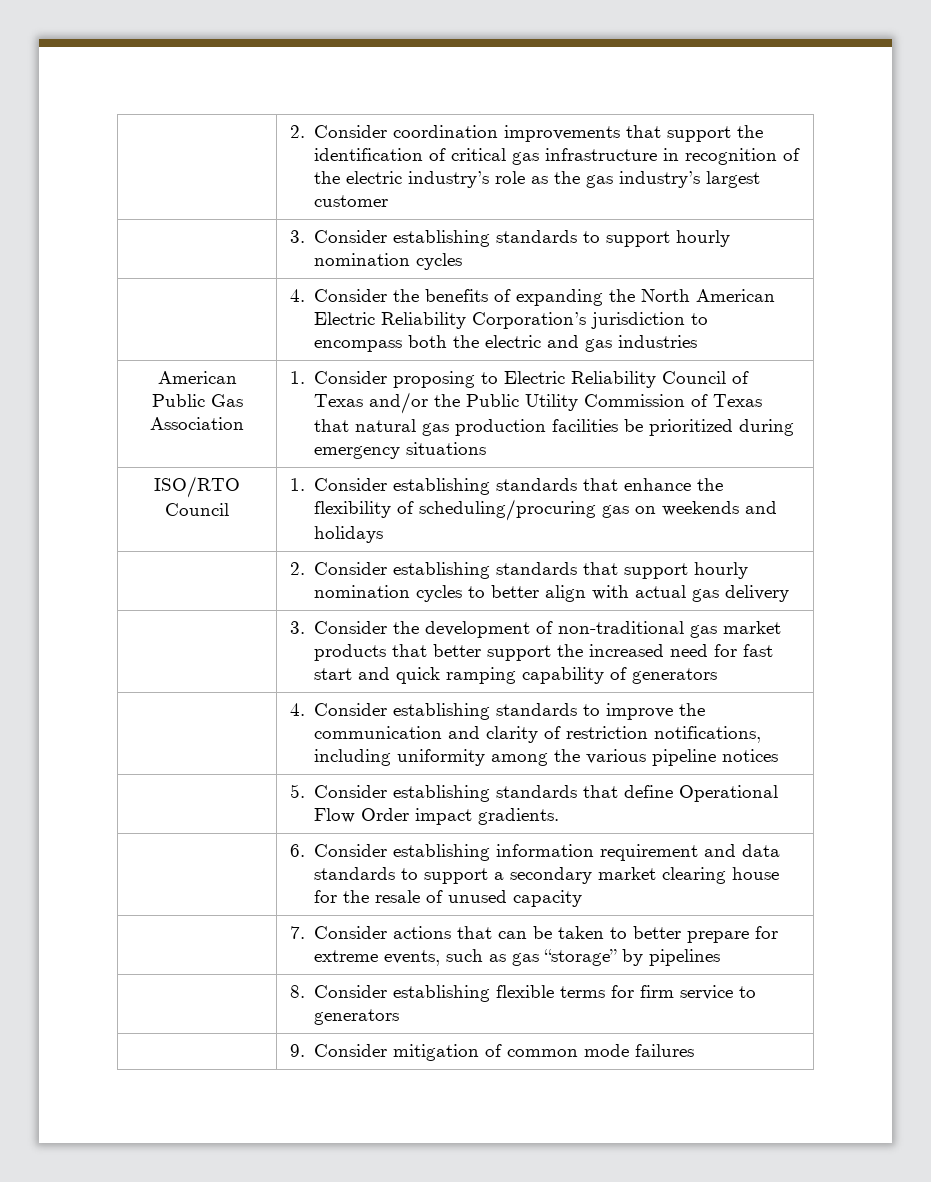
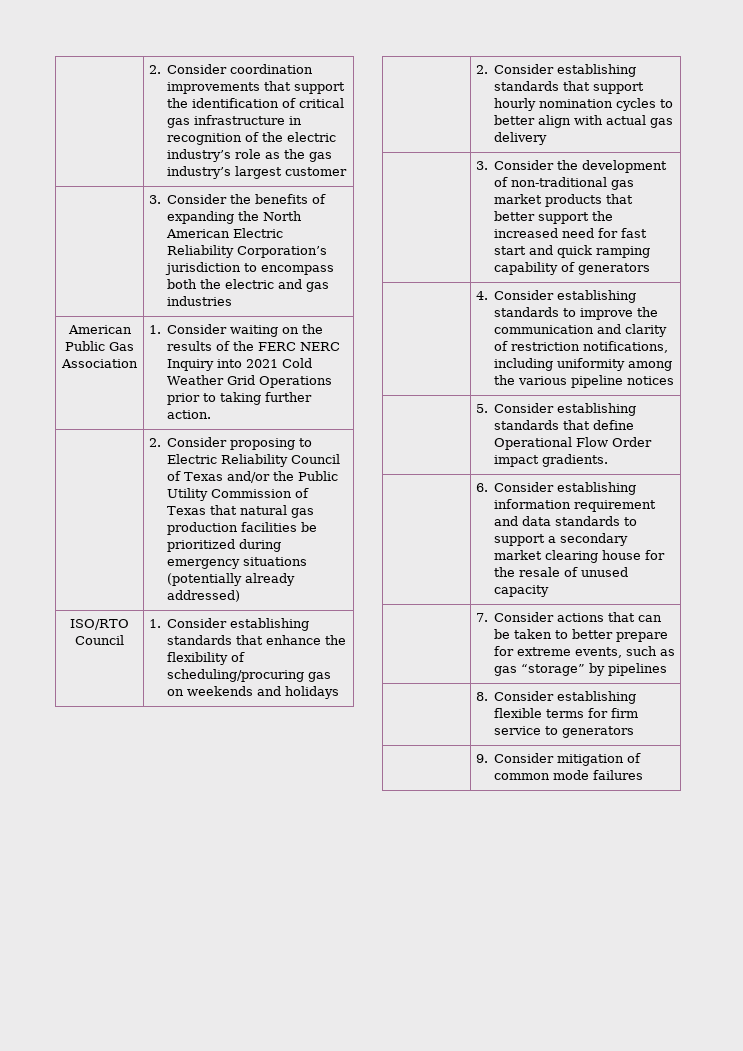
- | 3. Consider establishing standards to support hourly nomination cycles
- | 4. Consider the benefits of expanding the North American Electric Reliability Corporation’s jurisdiction to encompass both the electric and gas industries
+ | 3. Consider the benefits of expanding the North American Electric Reliability Corporation’s jurisdiction to encompass both the electric and gas industries
- American Public Gas Association | 1. Consider proposing to Electric Reliability Council of Texas and/or the Public Utility Commission of Texas that natural gas production facilities be prioritized during emergency situations
+ American Public Gas Association | 1. Consider waiting on the results of the FERC NERC Inquiry into 2021 Cold Weather Grid Operations prior to taking further action.
+ | 2. Consider proposing to Electric Reliability Council of Texas and/or the Public Utility Commission of Texas that natural gas production facilities be prioritized during emergency situations (potentially already addressed)

